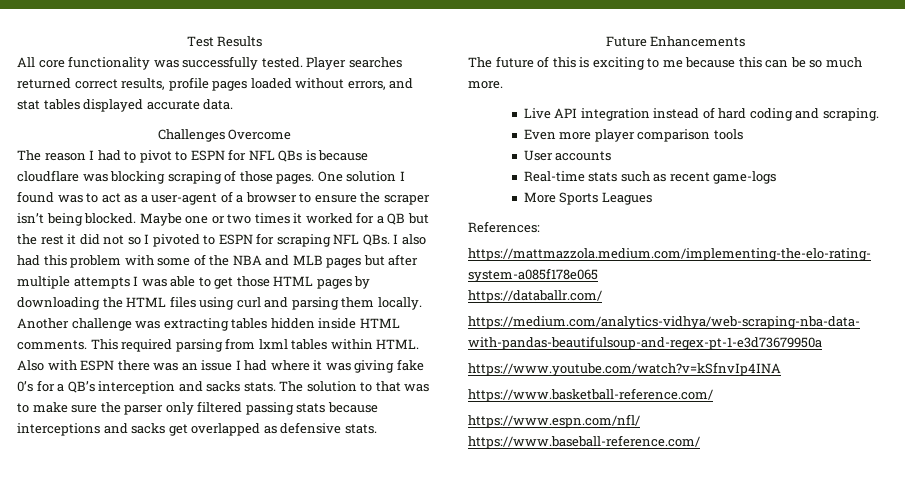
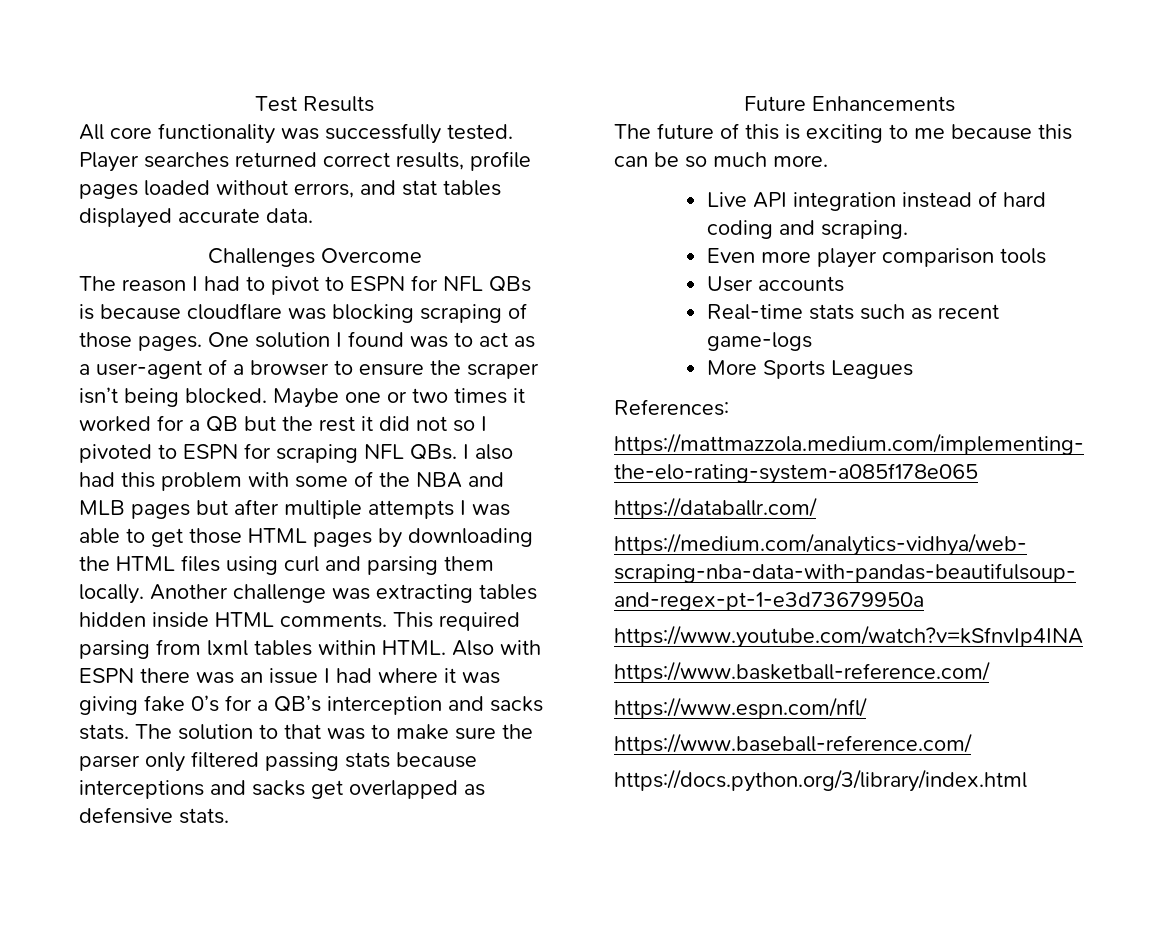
+ https://docs.python.org/3/library/index.html

